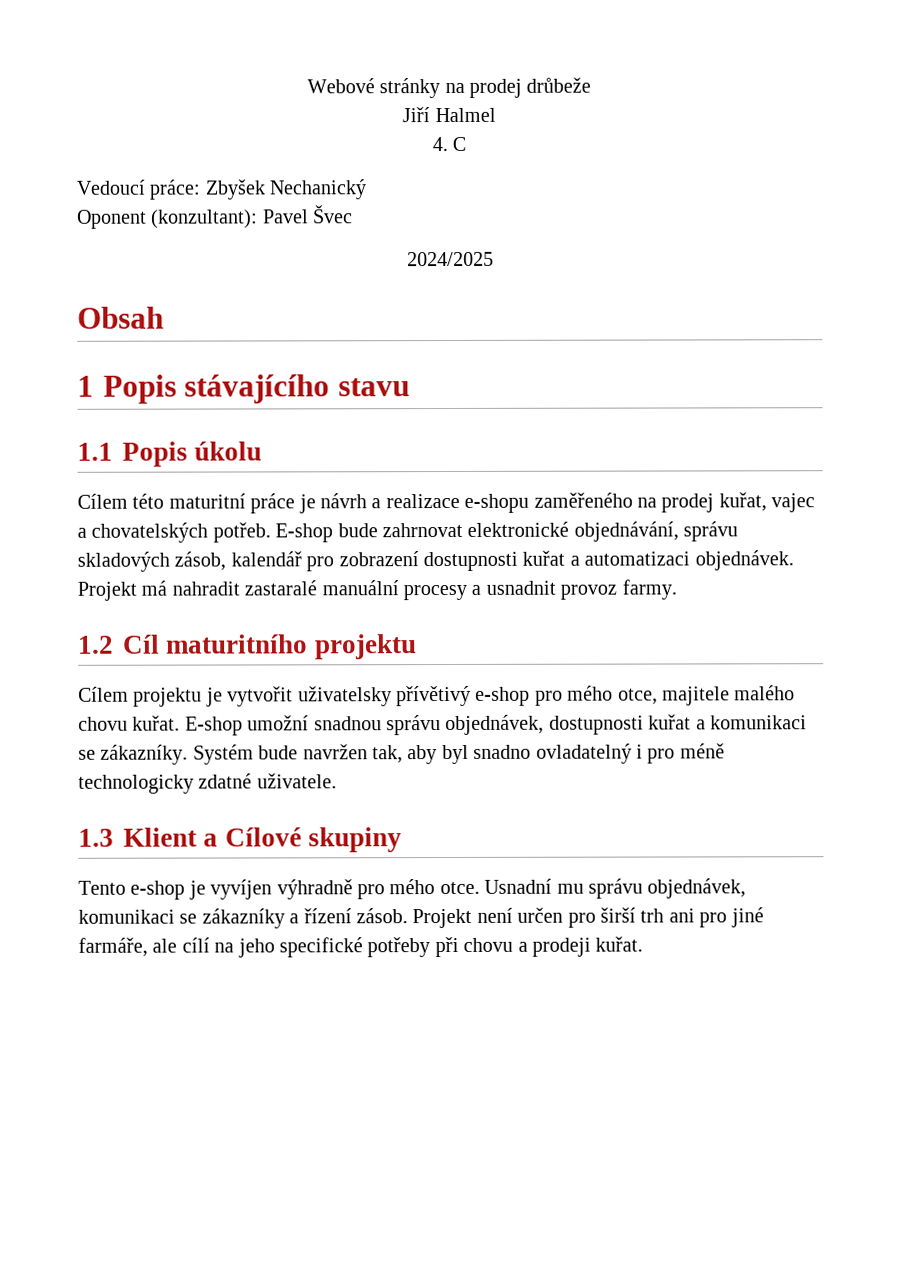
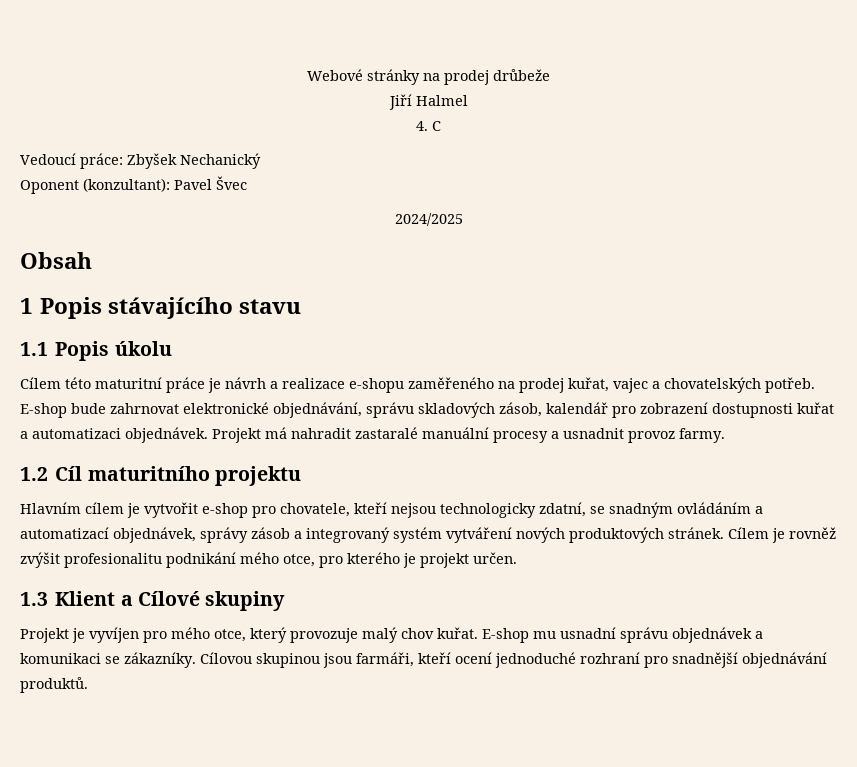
- Cílem projektu je vytvořit uživatelsky přívětivý e-shop pro mého otce, majitele malého chovu kuřat. E-shop umožní snadnou správu objednávek, dostupnosti kuřat a komunikaci se zákazníky. Systém bude navržen tak, aby byl snadno ovladatelný i pro méně technologicky zdatné uživatele.
+ Hlavním cílem je vytvořit e-shop pro chovatele, kteří nejsou technologicky zdatní, se snadným ovládáním a automatizací objednávek, správy zásob a integrovaný systém vytváření nových produktových stránek. Cílem je rovněž zvýšit profesionalitu podnikání mého otce, pro kterého je projekt určen.
- Tento e-shop je vyvíjen výhradně pro mého otce. Usnadní mu správu objednávek, komunikaci se zákazníky a řízení zásob. Projekt není určen pro širší trh ani pro jiné farmáře, ale cílí na jeho specifické potřeby při chovu a prodeji kuřat.
+ Projekt je vyvíjen pro mého otce, který provozuje malý chov kuřat. E-shop mu usnadní správu objednávek a komunikaci se zákazníky. Cílovou skupinou jsou farmáři, kteří ocení jednoduché rozhraní pro snadnější objednávání produktů.

